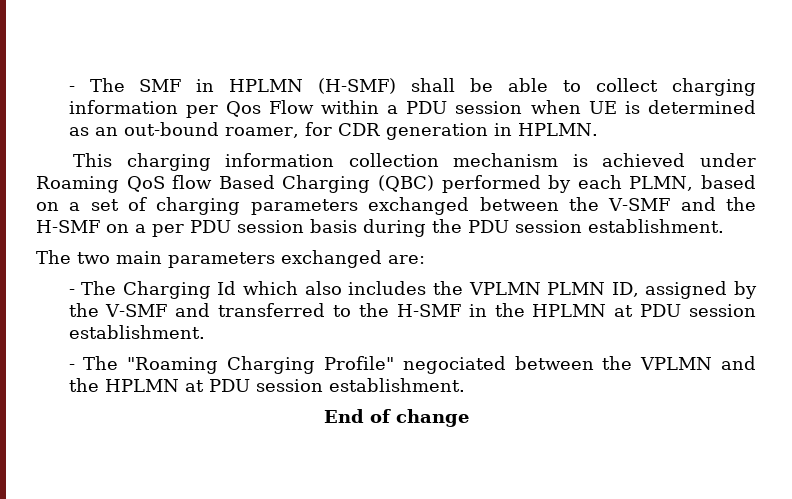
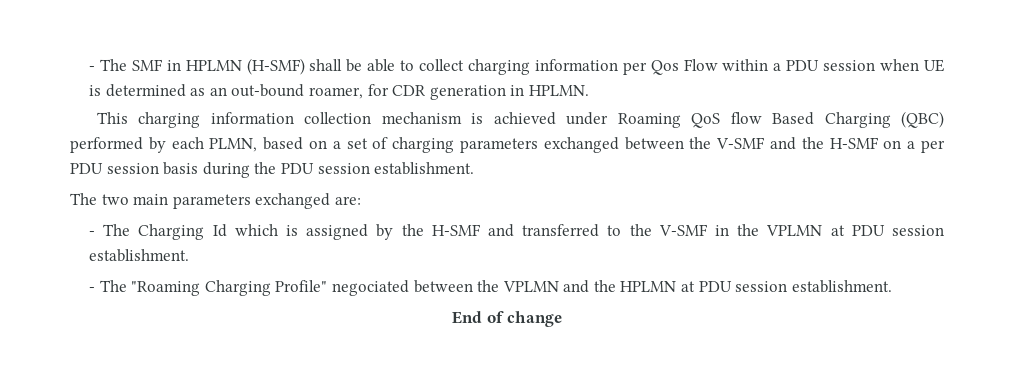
- - The Charging Id which also includes the VPLMN PLMN ID, assigned by the V-SMF and transferred to the H-SMF in the HPLMN at PDU session establishment.
+ - The Charging Id which is assigned by the H-SMF and transferred to the V-SMF in the VPLMN at PDU session establishment.

